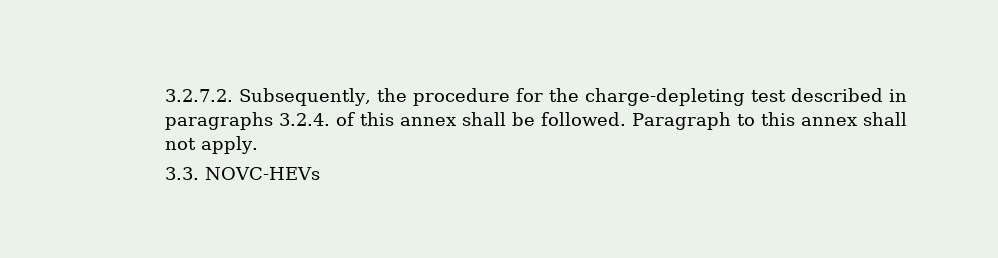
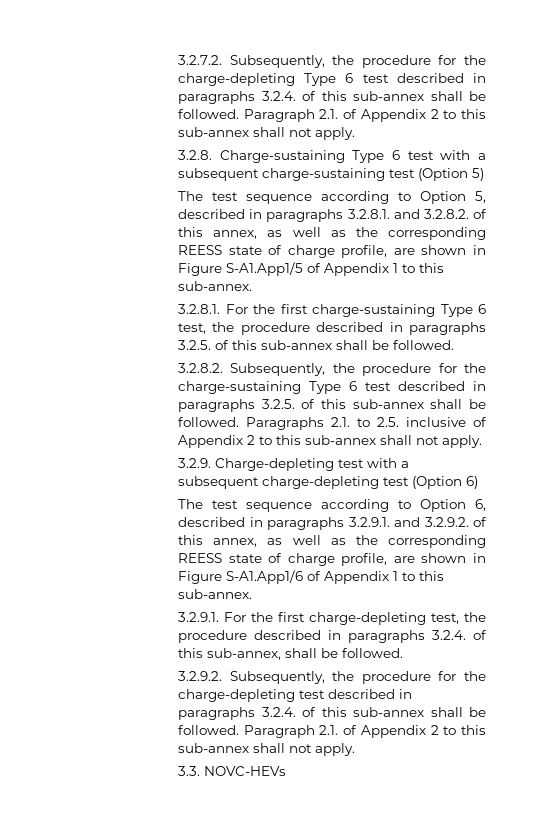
- 3.2.7.2. Subsequently, the procedure for the charge-depleting test described in paragraphs 3.2.4. of this annex shall be followed. Paragraph to this annex shall not apply.
+ 3.2.7.2. Subsequently, the procedure for the charge-depleting Type 6 test described in paragraphs 3.2.4. of this sub-annex shall be followed. Paragraph 2.1. of Appendix 2 to this sub-annex shall not apply.
+ 3.2.8. Charge-sustaining Type 6 test with a subsequent charge-sustaining test (Option 5)
+ The test sequence according to Option 5, described in paragraphs 3.2.8.1. and 3.2.8.2. of this annex, as well as the corresponding REESS state of charge profile, are shown in Figure S-A1.App1/5 of Appendix 1 to this sub-annex.
+ 3.2.8.1. For the first charge-sustaining Type 6 test, the procedure described in paragraphs 3.2.5. of this sub-annex shall be followed.
+ 3.2.8.2. Subsequently, the procedure for the charge-sustaining Type 6 test described in paragraphs 3.2.5. of this sub-annex shall be followed. Paragraphs 2.1. to 2.5. inclusive of Appendix 2 to this sub-annex shall not apply.
+ 3.2.9. Charge-depleting test with a subsequent charge-depleting test (Option 6)
+ The test sequence according to Option 6, described in paragraphs 3.2.9.1. and 3.2.9.2. of this annex, as well as the corresponding REESS state of charge profile, are shown in Figure S-A1.App1/6 of Appendix 1 to this sub-annex.
+ 3.2.9.1. For the first charge-depleting test, the procedure described in paragraphs 3.2.4. of this sub-annex, shall be followed.
+ 3.2.9.2. Subsequently, the procedure for the charge-depleting test described in paragraphs 3.2.4. of this sub-annex shall be followed. Paragraph 2.1. of Appendix 2 to this sub-annex shall not apply.

